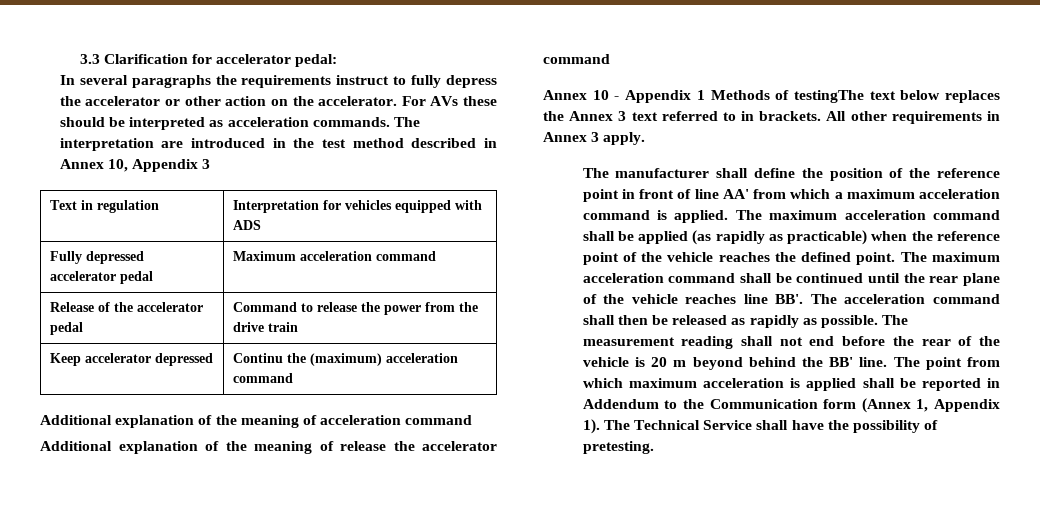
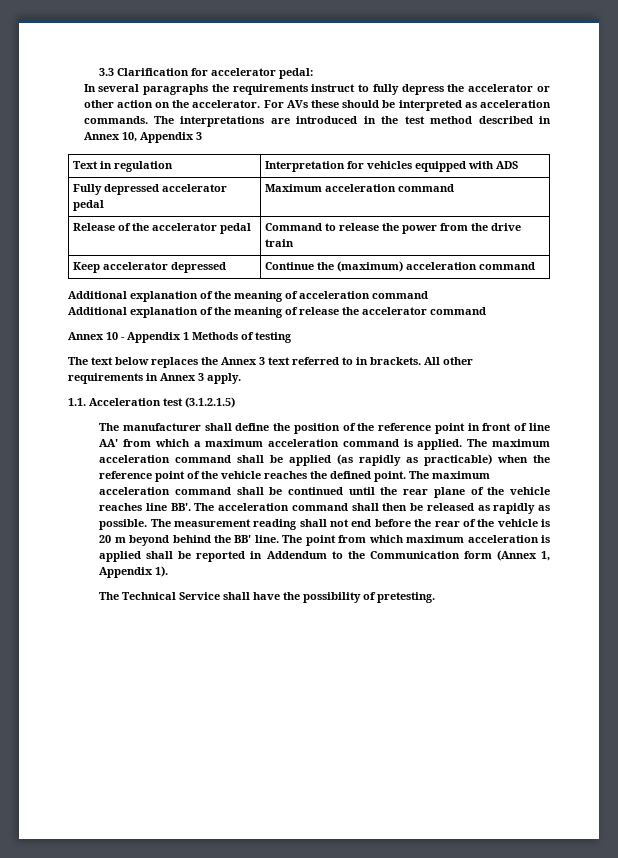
- The interpretation are introduced in the test method described in Annex 10, Appendix 3
+ The interpretations are introduced in the test method described in Annex 10, Appendix 3
- Keep accelerator depressed | Continu the (maximum) acceleration command
+ Keep accelerator depressed | Continue the (maximum) acceleration command
- Annex 10 - Appendix 1 Methods of testingThe text below replaces the Annex 3 text referred to in brackets.
+ Annex 10 - Appendix 1 Methods of testing
+ The text below replaces the Annex 3 text referred to in brackets.
+ 1.1. Acceleration test (3.1.2.1.5)
- The point from which maximum acceleration is applied shall be reported in Addendum to the Communication form (Annex 1, Appendix 1). The Technical Service shall have the possibility of pretesting.
+ The point from which maximum acceleration is applied shall be reported in Addendum to the Communication form (Annex 1, Appendix 1).
+ The Technical Service shall have the possibility of pretesting.

